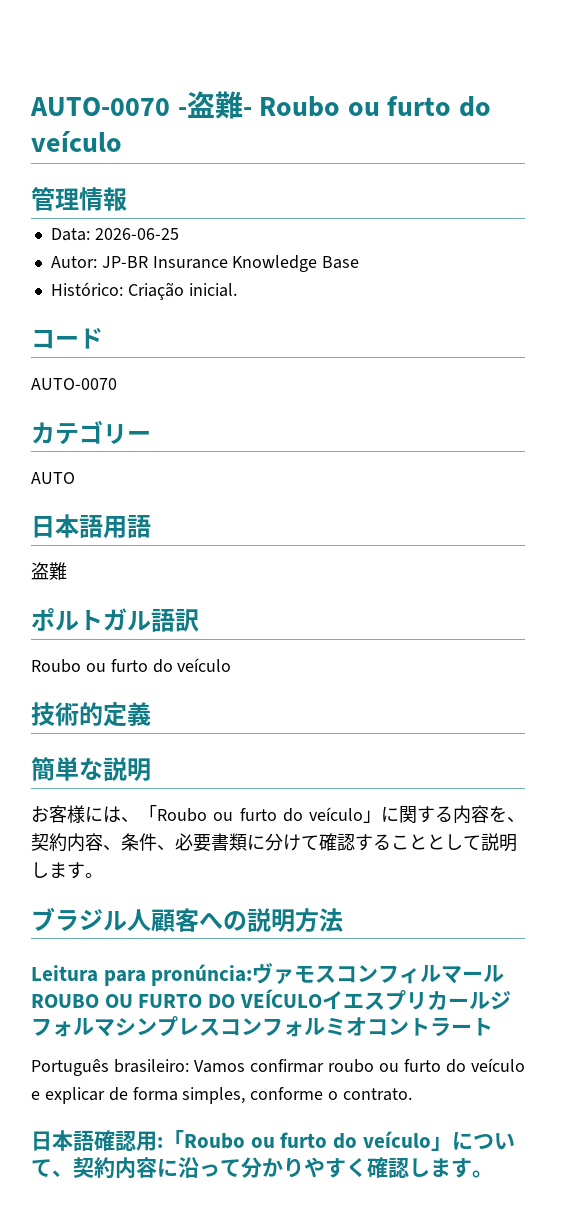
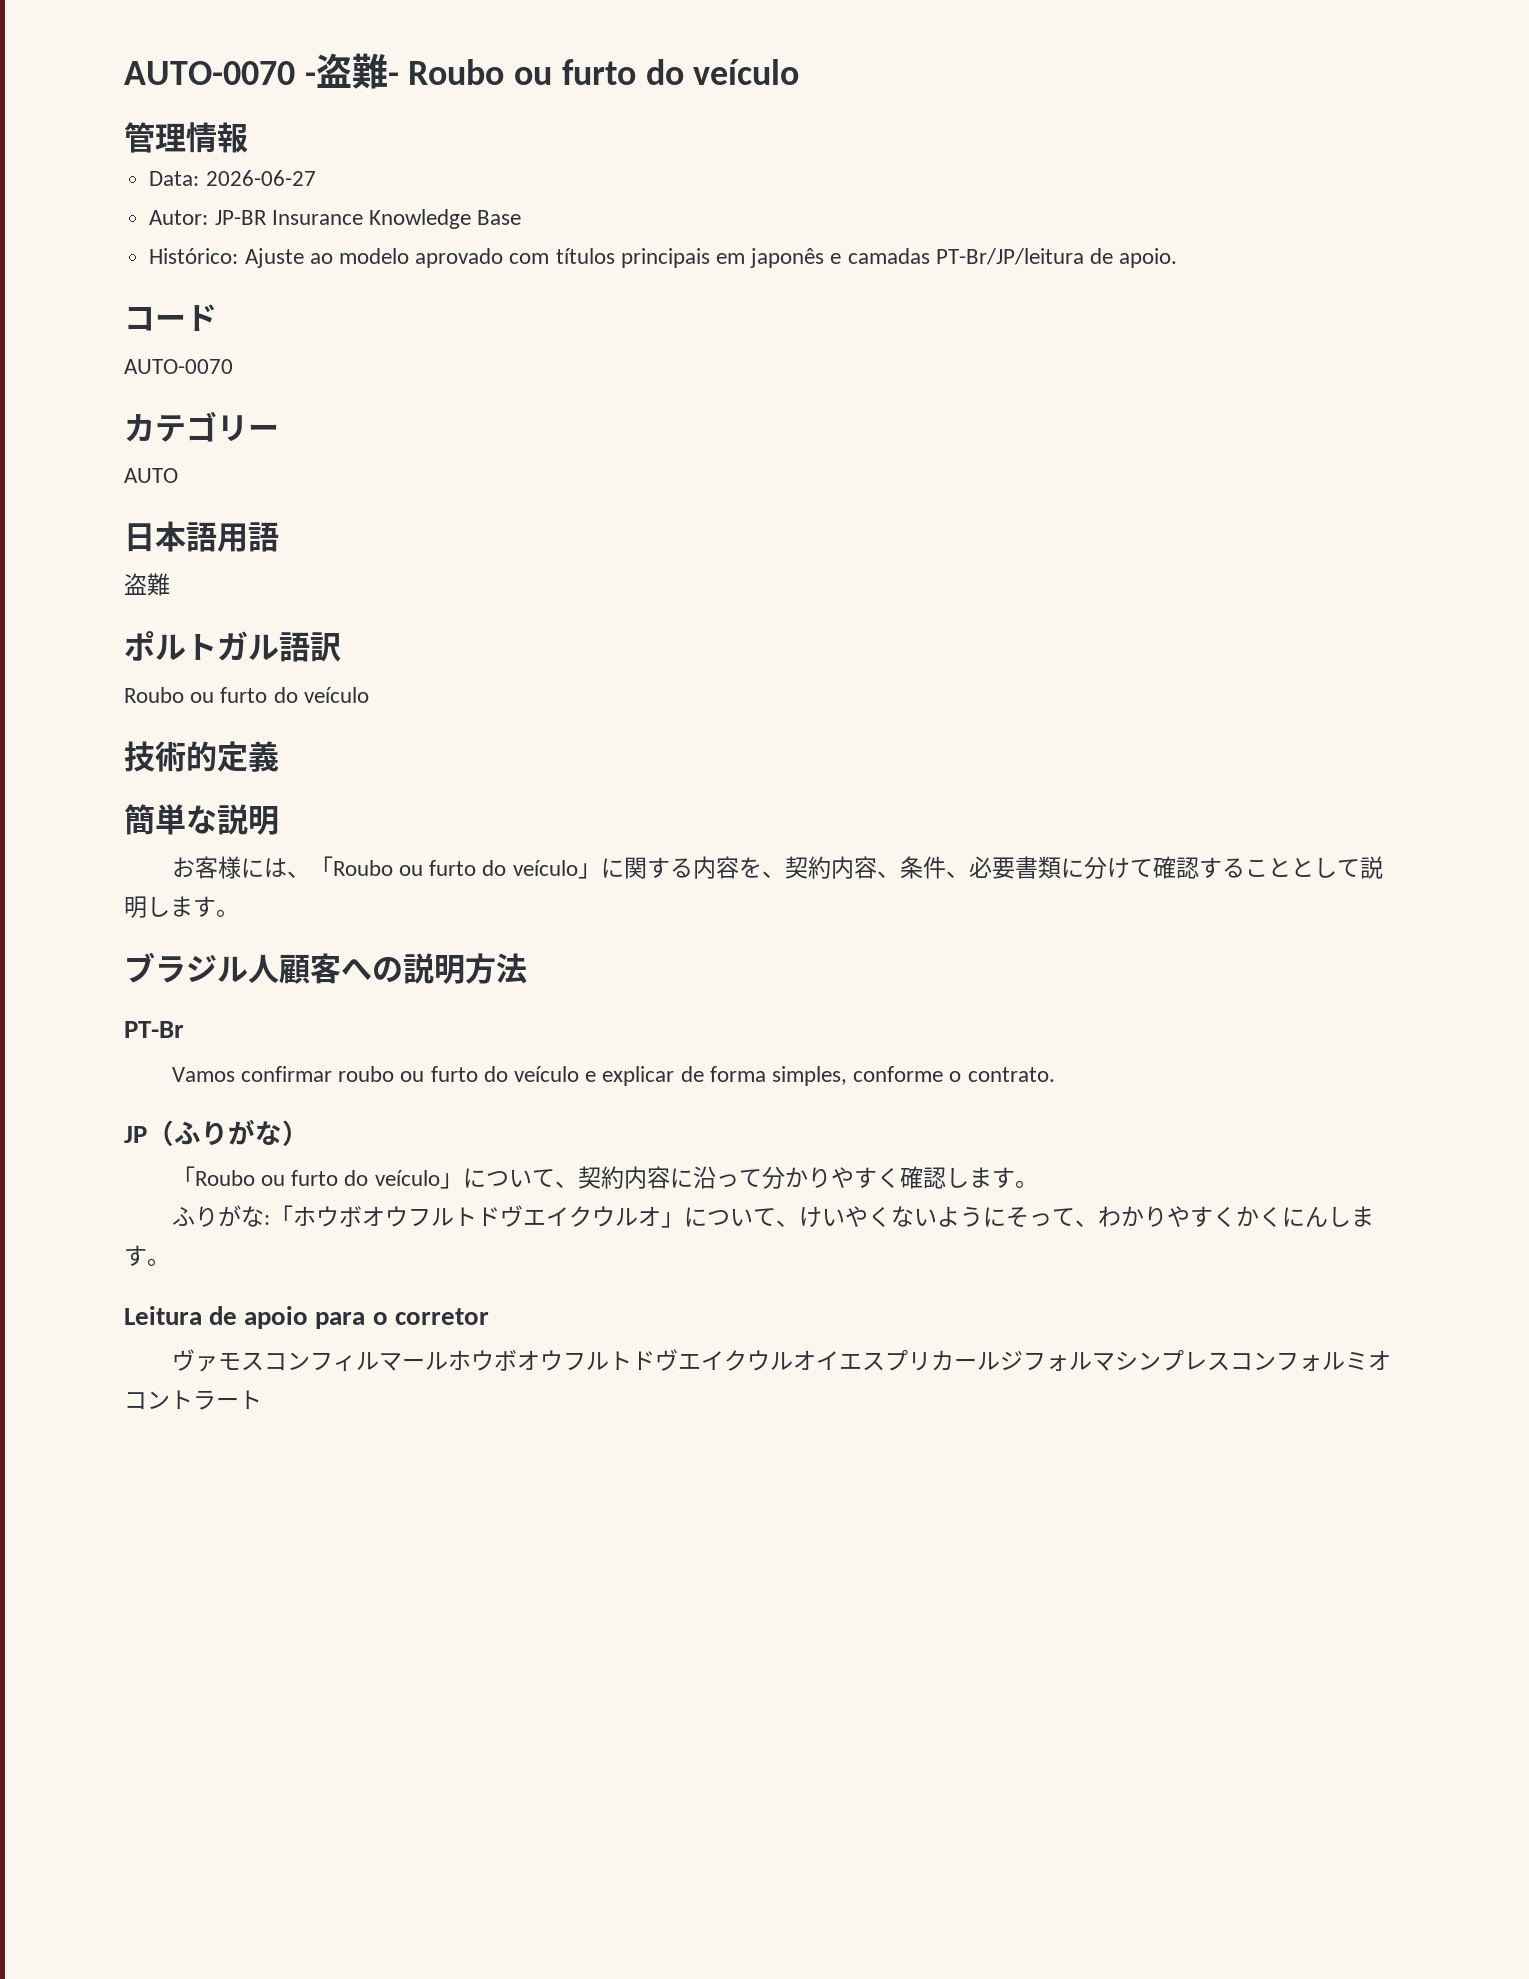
- Data: 2026-06-25
+ Data: 2026-06-27
- Histórico: Criação inicial.
+ Histórico: Ajuste ao modelo aprovado com títulos principais em japonês e camadas PT-Br/JP/leitura de apoio.
- Leitura para pronúncia:ヴァモスコンフィルマールROUBO OU FURTO DO VEÍCULOイエスプリカールジフォルマシンプレスコンフォルミオコントラート
- Português brasileiro: Vamos confirmar roubo ou furto do veículo e explicar de forma simples, conforme o contrato.
+ PT-Br
+ Vamos confirmar roubo ou furto do veículo e explicar de forma simples, conforme o contrato.
- 日本語確認用:「Roubo ou furto do veículo」について、契約内容に沿って分かりやすく確認します。
+ JP（ふりがな）
+ 「Roubo ou furto do veículo」について、契約内容に沿って分かりやすく確認します。
+ ふりがな:「ホウボオウフルトドヴエイクウルオ」について、けいやくないようにそって、わかりやすくかくにんします。
+ Leitura de apoio para o corretor
+ ヴァモスコンフィルマールホウボオウフルトドヴエイクウルオイエスプリカールジフォルマシンプレスコンフォルミオコントラート

